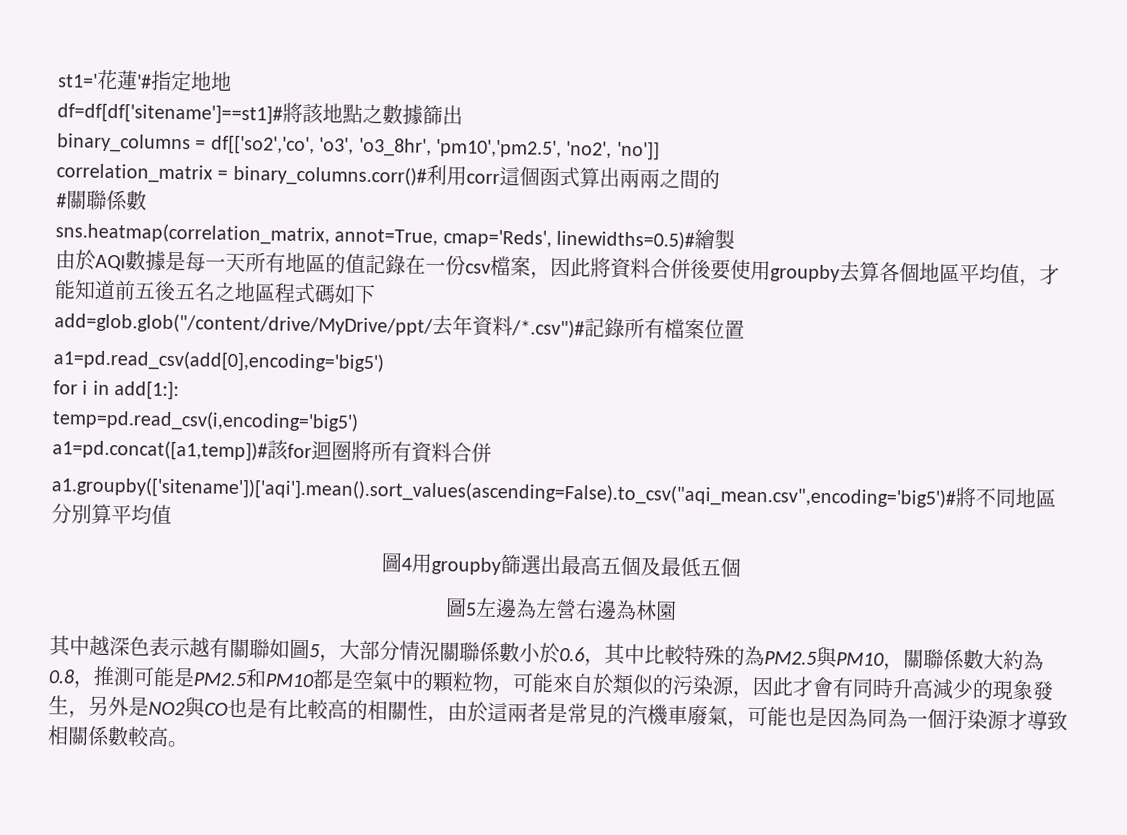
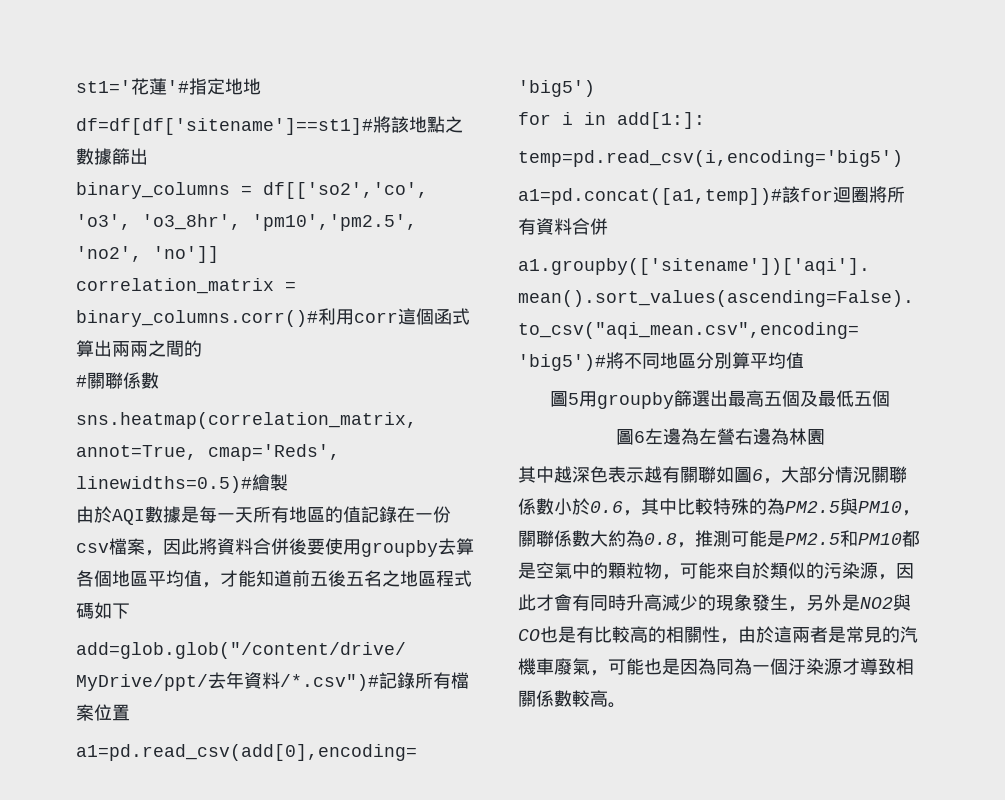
- 圖4用groupby篩選出最高五個及最低五個
+ 圖5用groupby篩選出最高五個及最低五個
- 圖5左邊為左營右邊為林園
+ 圖6左邊為左營右邊為林園
- 其中越深色表示越有關聯如圖5，大部分情況關聯係數小於0.6，其中比較特殊的為PM2.5與PM10，關聯係數大約為0.8，推測可能是PM2.5和PM10都是空氣中的顆粒物，可能來自於類似的污染源，因此才會有同時升高減少的現象發生，另外是NO2與CO也是有比較高的相關性，由於這兩者是常見的汽機車廢氣，可能也是因為同為一個汙染源才導致相關係數較高。
+ 其中越深色表示越有關聯如圖6，大部分情況關聯係數小於0.6，其中比較特殊的為PM2.5與PM10，關聯係數大約為0.8，推測可能是PM2.5和PM10都是空氣中的顆粒物，可能來自於類似的污染源，因此才會有同時升高減少的現象發生，另外是NO2與CO也是有比較高的相關性，由於這兩者是常見的汽機車廢氣，可能也是因為同為一個汙染源才導致相關係數較高。

